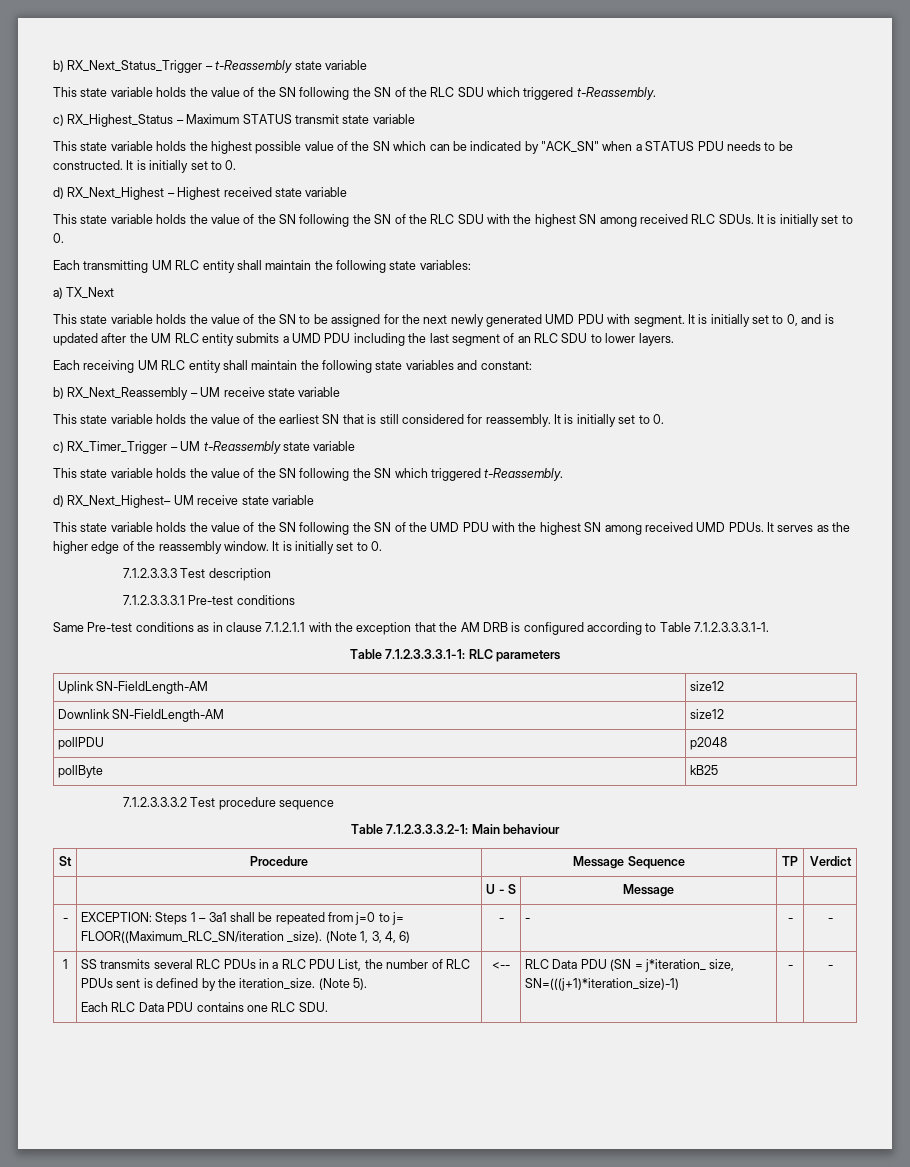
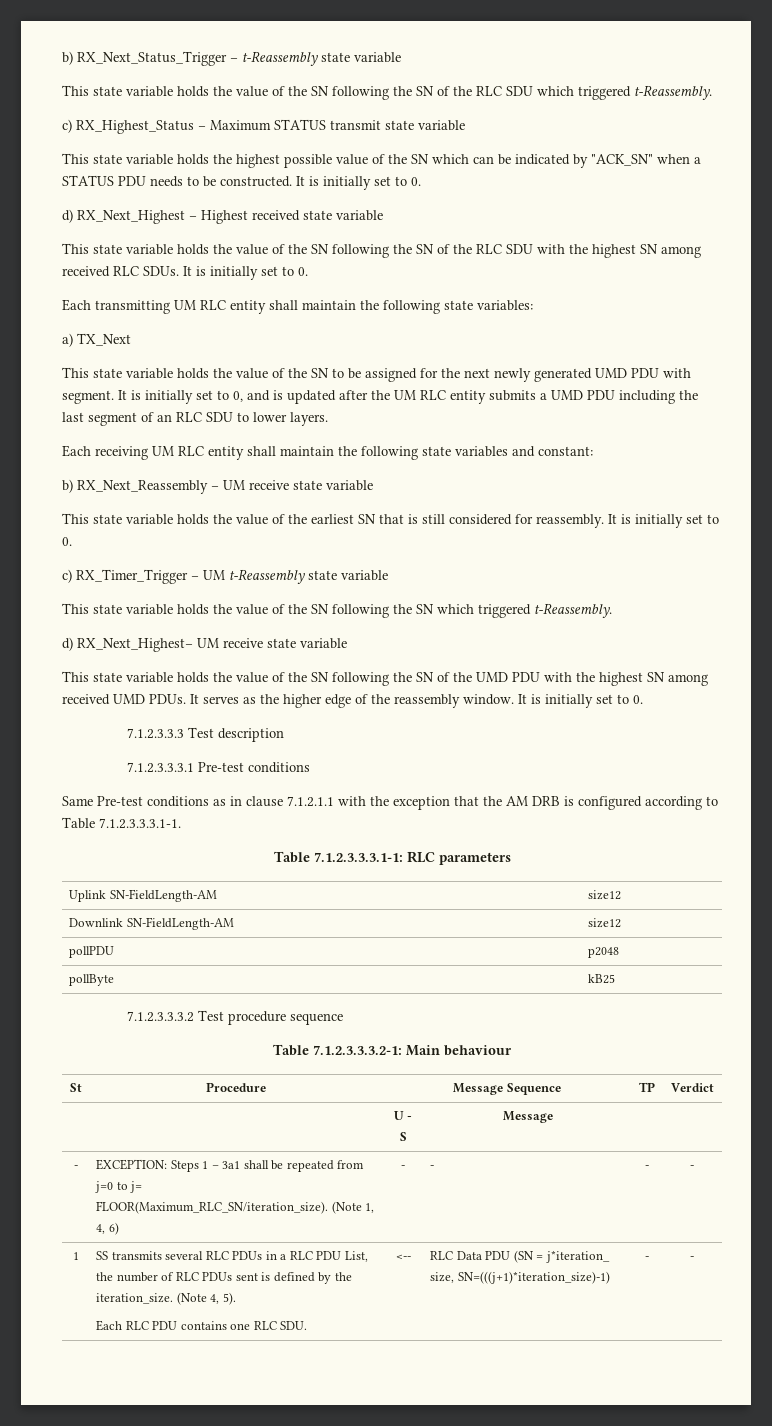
- - | EXCEPTION: Steps 1 – 3a1 shall be repeated from j=0 to j= FLOOR((Maximum_RLC_SN/iteration _size). (Note 1, 3, 4, 6) | - | - | - | -
+ - | EXCEPTION: Steps 1 – 3a1 shall be repeated from j=0 to j= FLOOR(Maximum_RLC_SN/iteration_size). (Note 1, 4, 6) | - | - | - | -
- (Note 5).
+ (Note 4, 5).
- Each RLC Data PDU contains one RLC SDU.
+ Each RLC PDU contains one RLC SDU.

